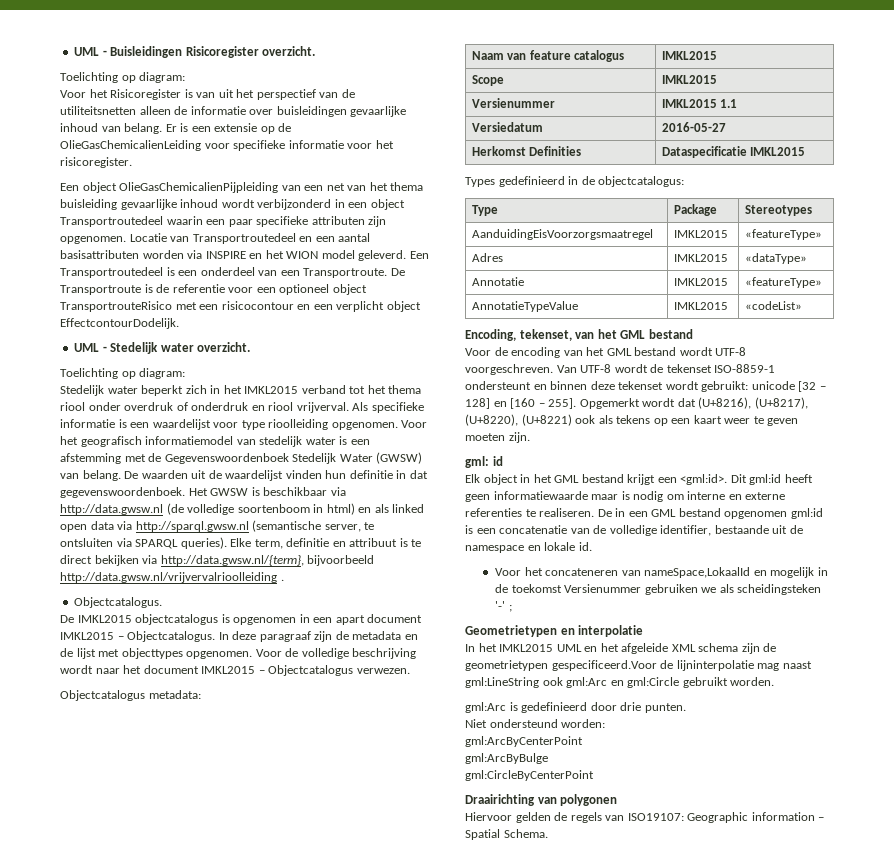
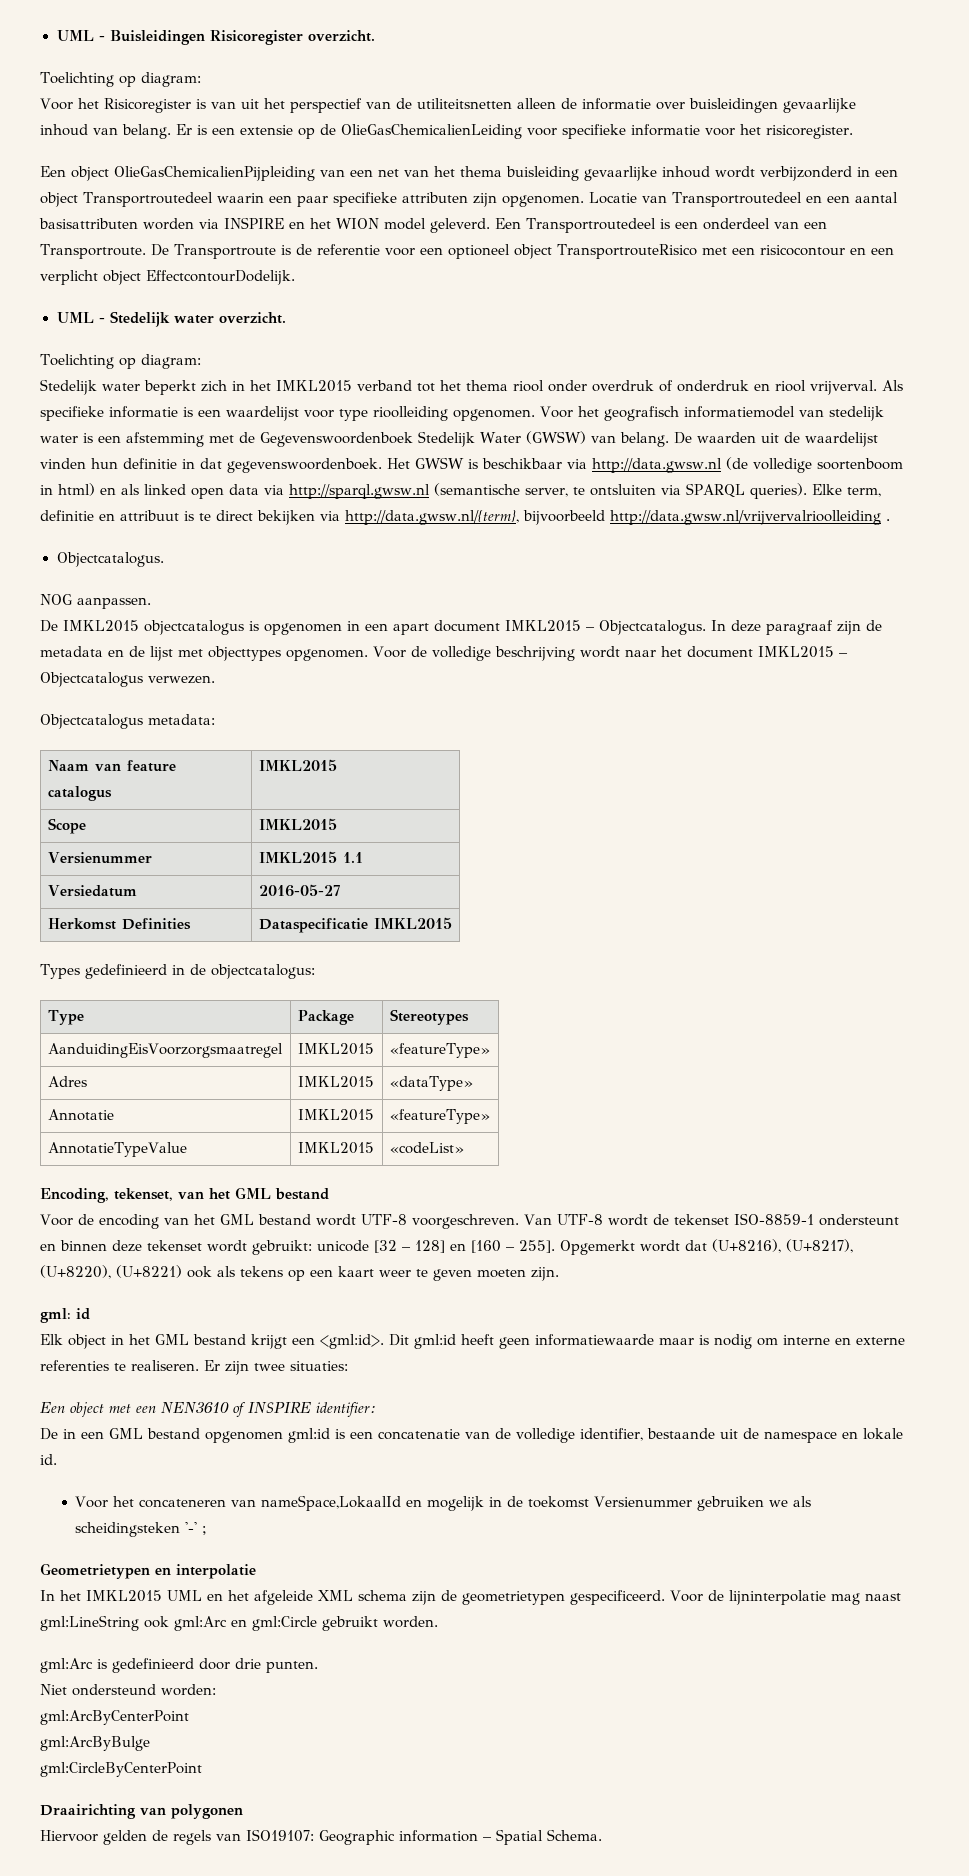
+ NOG aanpassen.
- Dit gml:id heeft geen informatiewaarde maar is nodig om interne en externe referenties te realiseren. De in een GML bestand opgenomen gml:id is een concatenatie van de volledige identifier, bestaande uit de namespace en lokale id.
+ Dit gml:id heeft geen informatiewaarde maar is nodig om interne en externe referenties te realiseren. Er zijn twee situaties:
+ Een object met een NEN3610 of INSPIRE identifier:
+ De in een GML bestand opgenomen gml:id is een concatenatie van de volledige identifier, bestaande uit de namespace en lokale id.
- In het IMKL2015 UML en het afgeleide XML schema zijn de geometrietypen gespecificeerd.Voor de lijninterpolatie mag naast gml:LineString ook gml:Arc en gml:Circle gebruikt worden.
+ In het IMKL2015 UML en het afgeleide XML schema zijn de geometrietypen gespecificeerd. Voor de lijninterpolatie mag naast gml:LineString ook gml:Arc en gml:Circle gebruikt worden.

